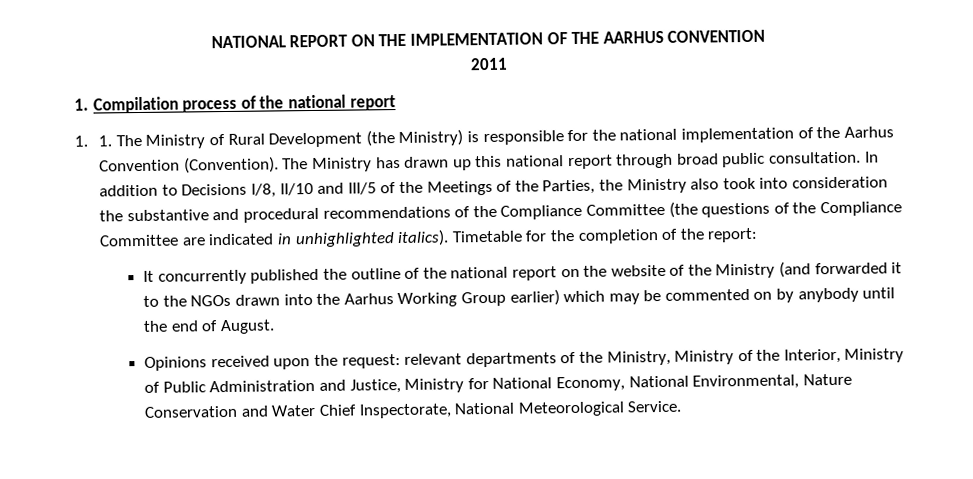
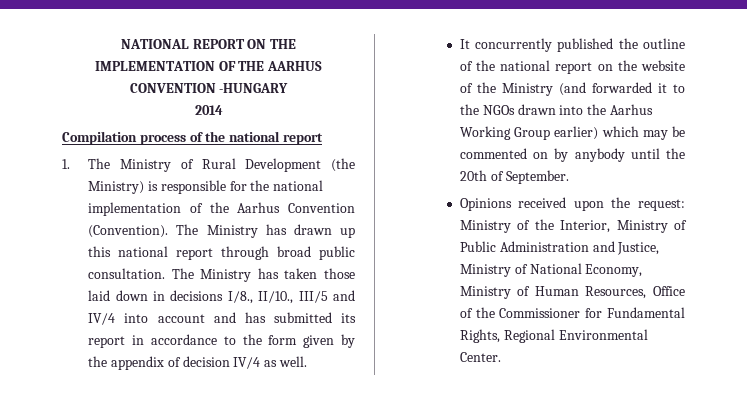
- NATIONAL REPORT ON THE IMPLEMENTATION OF THE AARHUS CONVENTION
- 2011
- 1. Compilation process of the national report
+ NATIONAL REPORT ON THE IMPLEMENTATION OF THE AARHUS CONVENTION -HUNGARY
+ 2014
+ Compilation process of the national report
- 1. 1. The Ministry of Rural Development (the Ministry) is responsible for the national implementation of the Aarhus Convention (Convention).
+ 1. The Ministry of Rural Development (the Ministry) is responsible for the national implementation of the Aarhus Convention (Convention).
- In addition to Decisions I/8, II/10 and III/5 of the Meetings of the Parties, the Ministry also took into consideration the substantive and procedural recommendations of the Compliance Committee (the questions of the Compliance Committee are indicated in unhighlighted italics). Timetable for the completion of the report:
+ The Ministry has taken those laid down in decisions I/8., II/10., III/5 and IV/4 into account and has submitted its report in accordance to the form given by the appendix of decision IV/4 as well.
- It concurrently published the outline of the national report on the website of the Ministry (and forwarded it to the NGOs drawn into the Aarhus Working Group earlier) which may be commented on by anybody until the end of August.
+ It concurrently published the outline of the national report on the website of the Ministry (and forwarded it to the NGOs drawn into the Aarhus Working Group earlier) which may be commented on by anybody until the 20th of September.
- Opinions received upon the request: relevant departments of the Ministry, Ministry of the Interior, Ministry of Public Administration and Justice, Ministry for National Economy, National Environmental, Nature Conservation and Water Chief Inspectorate, National Meteorological Service.
+ Opinions received upon the request: Ministry of the Interior, Ministry of Public Administration and Justice, Ministry of National Economy, Ministry of Human Resources, Office of the Commissioner for Fundamental Rights, Regional Environmental Center.

